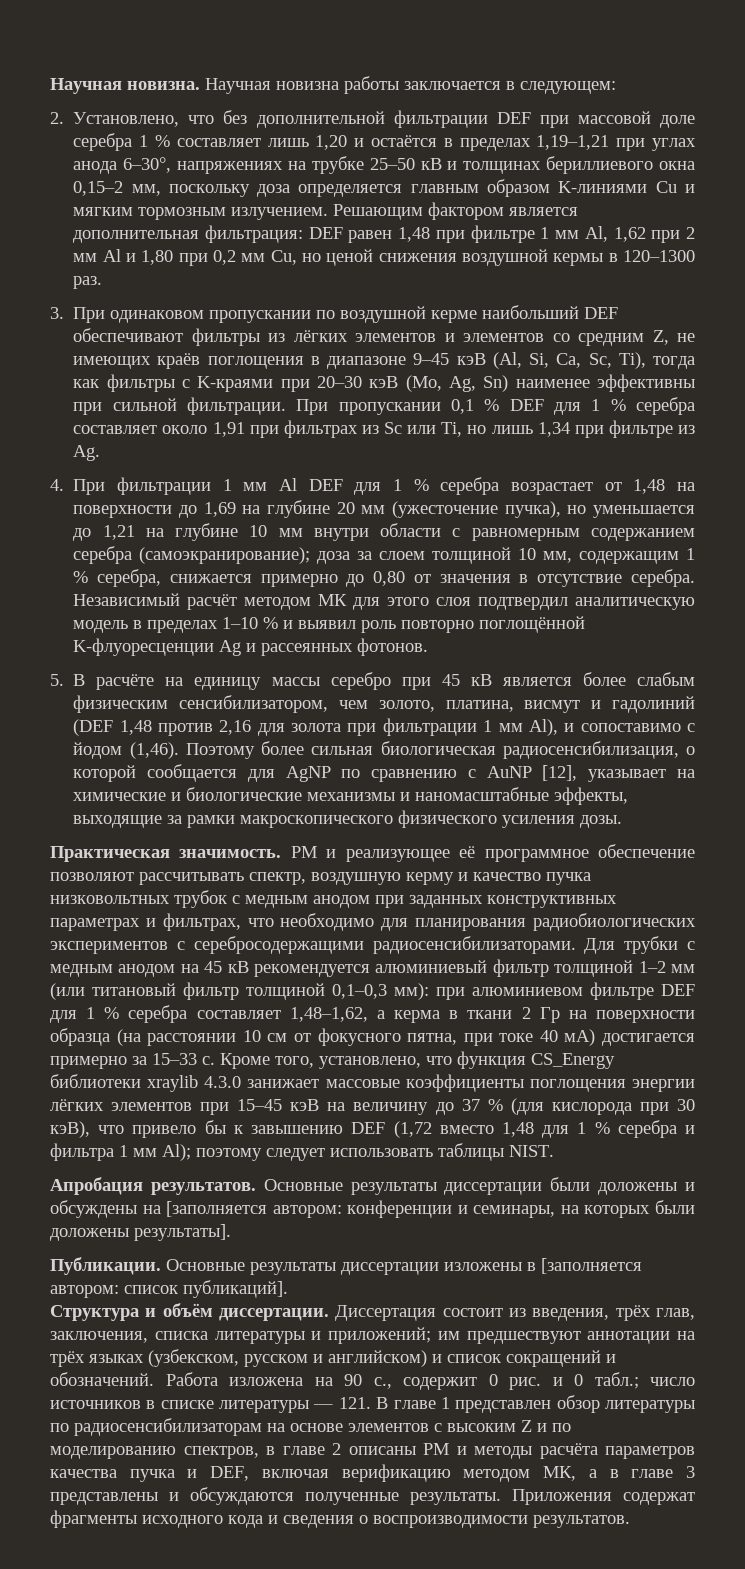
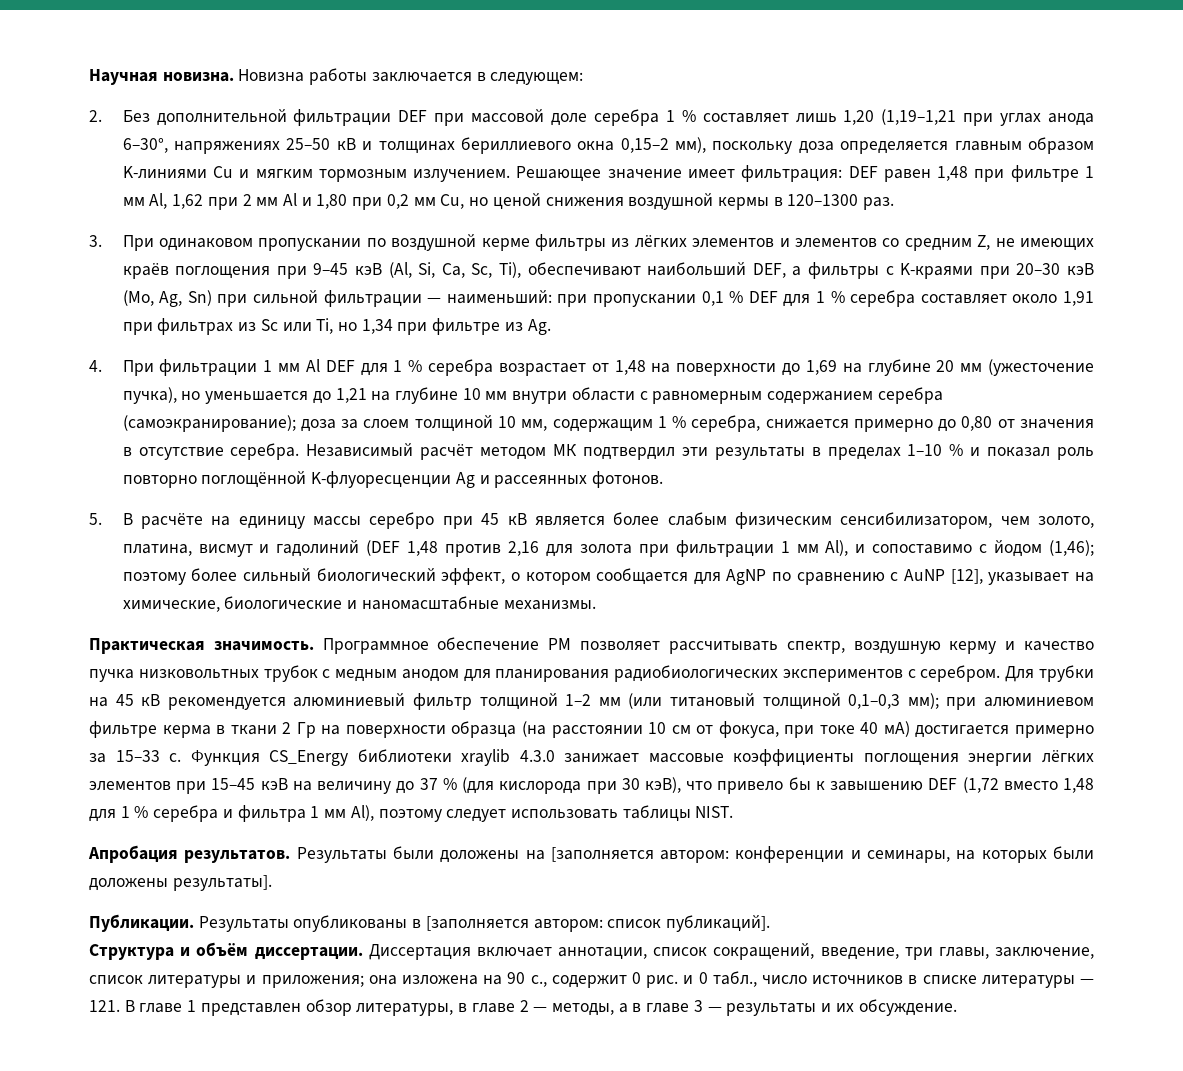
- Научная новизна работы заключается в следующем:
+ Новизна работы заключается в следующем:
- 2. Установлено, что без дополнительной фильтрации DEF при массовой доле серебра 1 % составляет лишь 1,20 и остаётся в пределах 1,19–1,21 при углах анода 6–30°, напряжениях на трубке 25–50 кВ и толщинах бериллиевого окна 0,15–2 мм, поскольку доза определяется главным образом K-линиями Cu и мягким тормозным излучением.
+ 2. Без дополнительной фильтрации DEF при массовой доле серебра 1 % составляет лишь 1,20 (1,19–1,21 при углах анода 6–30°, напряжениях 25–50 кВ и толщинах бериллиевого окна 0,15–2 мм), поскольку доза определяется главным образом K-линиями Cu и мягким тормозным излучением.
- Решающим фактором является дополнительная фильтрация: DEF равен 1,48 при фильтре 1 мм Al, 1,62 при 2 мм Al и 1,80 при 0,2 мм Cu, но ценой снижения воздушной кермы в 120–1300 раз.
+ Решающее значение имеет фильтрация: DEF равен 1,48 при фильтре 1 мм Al, 1,62 при 2 мм Al и 1,80 при 0,2 мм Cu, но ценой снижения воздушной кермы в 120–1300 раз.
- 3. При одинаковом пропускании по воздушной керме наибольший DEF обеспечивают фильтры из лёгких элементов и элементов со средним Z, не имеющих краёв поглощения в диапазоне 9–45 кэВ (Al, Si, Ca, Sc, Ti), тогда как фильтры с K-краями при 20–30 кэВ (Mo, Ag, Sn) наименее эффективны при сильной фильтрации. При пропускании 0,1 % DEF для 1 % серебра составляет около 1,91 при фильтрах из Sc или Ti, но лишь 1,34 при фильтре из Ag.
+ 3. При одинаковом пропускании по воздушной керме фильтры из лёгких элементов и элементов со средним Z, не имеющих краёв поглощения при 9–45 кэВ (Al, Si, Ca, Sc, Ti), обеспечивают наибольший DEF, а фильтры с K-краями при 20–30 кэВ (Mo, Ag, Sn) при сильной фильтрации — наименьший: при пропускании 0,1 % DEF для 1 % серебра составляет около 1,91 при фильтрах из Sc или Ti, но 1,34 при фильтре из Ag.
- Независимый расчёт методом МК для этого слоя подтвердил аналитическую модель в пределах 1–10 % и выявил роль повторно поглощённой K-флуоресценции Ag и рассеянных фотонов.
+ Независимый расчёт методом МК подтвердил эти результаты в пределах 1–10 % и показал роль повторно поглощённой K-флуоресценции Ag и рассеянных фотонов.
- 5. В расчёте на единицу массы серебро при 45 кВ является более слабым физическим сенсибилизатором, чем золото, платина, висмут и гадолиний (DEF 1,48 против 2,16 для золота при фильтрации 1 мм Al), и сопоставимо с йодом (1,46). Поэтому более сильная биологическая радиосенсибилизация, о которой сообщается для AgNP по сравнению с AuNP [12], указывает на химические и биологические механизмы и наномасштабные эффекты, выходящие за рамки макроскопического физического усиления дозы.
- Практическая значимость. РМ и реализующее её программное обеспечение позволяют рассчитывать спектр, воздушную керму и качество пучка низковольтных трубок с медным анодом при заданных конструктивных параметрах и фильтрах, что необходимо для планирования радиобиологических экспериментов с серебросодержащими радиосенсибилизаторами. Для трубки с медным анодом на 45 кВ рекомендуется алюминиевый фильтр толщиной 1–2 мм (или титановый фильтр толщиной 0,1–0,3 мм):
+ 5. В расчёте на единицу массы серебро при 45 кВ является более слабым физическим сенсибилизатором, чем золото, платина, висмут и гадолиний (DEF 1,48 против 2,16 для золота при фильтрации 1 мм Al), и сопоставимо с йодом (1,46); поэтому более сильный биологический эффект, о котором сообщается для AgNP по сравнению с AuNP [12], указывает на химические, биологические и наномасштабные механизмы.
+ Практическая значимость. Программное обеспечение РМ позволяет рассчитывать спектр, воздушную керму и качество пучка низковольтных трубок с медным анодом для планирования радиобиологических экспериментов с серебром. Для трубки на 45 кВ рекомендуется алюминиевый фильтр толщиной 1–2 мм (или титановый толщиной 0,1–0,3 мм);
- при алюминиевом фильтре DEF для 1 % серебра составляет 1,48–1,62, а керма в ткани 2 Гр на поверхности образца (на расстоянии 10 см от фокусного пятна, при токе 40 мА) достигается примерно за 15–33 с.
+ при алюминиевом фильтре керма в ткани 2 Гр на поверхности образца (на расстоянии 10 см от фокуса, при токе 40 мА) достигается примерно за 15–33 с.
- Кроме того, установлено, что функция CS_Energy библиотеки xraylib 4.3.0 занижает массовые коэффициенты поглощения энергии лёгких элементов при 15–45 кэВ на величину до 37 % (для кислорода при 30 кэВ), что привело бы к завышению DEF (1,72 вместо 1,48 для 1 % серебра и фильтра 1 мм Al); поэтому следует использовать таблицы NIST.
+ Функция CS_Energy библиотеки xraylib 4.3.0 занижает массовые коэффициенты поглощения энергии лёгких элементов при 15–45 кэВ на величину до 37 % (для кислорода при 30 кэВ), что привело бы к завышению DEF (1,72 вместо 1,48 для 1 % серебра и фильтра 1 мм Al), поэтому следует использовать таблицы NIST.
- Основные результаты диссертации были доложены и обсуждены на [заполняется автором: конференции и семинары, на которых были доложены результаты].
+ Результаты были доложены на [заполняется автором: конференции и семинары, на которых были доложены результаты].
- Основные результаты диссертации изложены в [заполняется автором: список публикаций].
+ Результаты опубликованы в [заполняется автором: список публикаций].
- Диссертация состоит из введения, трёх глав, заключения, списка литературы и приложений; им предшествуют аннотации на трёх языках (узбекском, русском и английском) и список сокращений и обозначений. Работа изложена на 90 с., содержит 0 рис. и 0 табл.; число источников в списке литературы — 121. В главе 1 представлен обзор литературы по радиосенсибилизаторам на основе элементов с высоким Z и по моделированию спектров, в главе 2 описаны РМ и методы расчёта параметров качества пучка и DEF, включая верификацию методом МК, а в главе 3 представлены и обсуждаются полученные результаты. Приложения содержат фрагменты исходного кода и сведения о воспроизводимости результатов.
+ Диссертация включает аннотации, список сокращений, введение, три главы, заключение, список литературы и приложения; она изложена на 90 с., содержит 0 рис. и 0 табл., число источников в списке литературы — 121. В главе 1 представлен обзор литературы, в главе 2 — методы, а в главе 3 — результаты и их обсуждение.

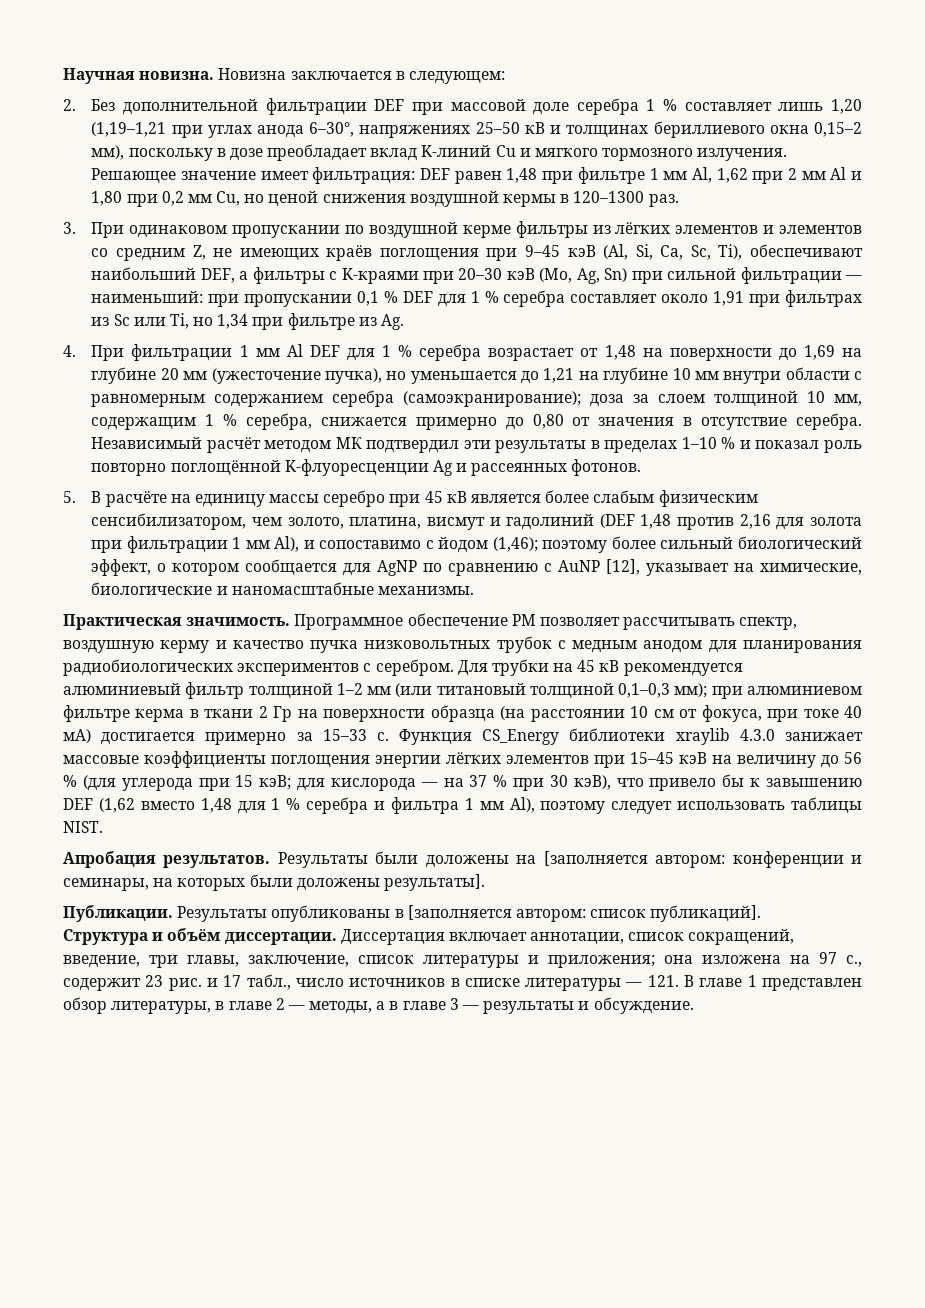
- Новизна работы заключается в следующем:
+ Новизна заключается в следующем:
- 2. Без дополнительной фильтрации DEF при массовой доле серебра 1 % составляет лишь 1,20 (1,19–1,21 при углах анода 6–30°, напряжениях 25–50 кВ и толщинах бериллиевого окна 0,15–2 мм), поскольку доза определяется главным образом K-линиями Cu и мягким тормозным излучением.
+ 2. Без дополнительной фильтрации DEF при массовой доле серебра 1 % составляет лишь 1,20 (1,19–1,21 при углах анода 6–30°, напряжениях 25–50 кВ и толщинах бериллиевого окна 0,15–2 мм), поскольку в дозе преобладает вклад K-линий Cu и мягкого тормозного излучения.
- Функция CS_Energy библиотеки xraylib 4.3.0 занижает массовые коэффициенты поглощения энергии лёгких элементов при 15–45 кэВ на величину до 37 % (для кислорода при 30 кэВ), что привело бы к завышению DEF (1,72 вместо 1,48 для 1 % серебра и фильтра 1 мм Al), поэтому следует использовать таблицы NIST.
+ Функция CS_Energy библиотеки xraylib 4.3.0 занижает массовые коэффициенты поглощения энергии лёгких элементов при 15–45 кэВ на величину до 56 % (для углерода при 15 кэВ; для кислорода — на 37 % при 30 кэВ), что привело бы к завышению DEF (1,62 вместо 1,48 для 1 % серебра и фильтра 1 мм Al), поэтому следует использовать таблицы NIST.
- Диссертация включает аннотации, список сокращений, введение, три главы, заключение, список литературы и приложения; она изложена на 90 с., содержит 0 рис. и 0 табл., число источников в списке литературы — 121. В главе 1 представлен обзор литературы, в главе 2 — методы, а в главе 3 — результаты и их обсуждение.
+ Диссертация включает аннотации, список сокращений, введение, три главы, заключение, список литературы и приложения; она изложена на 97 с., содержит 23 рис. и 17 табл., число источников в списке литературы — 121. В главе 1 представлен обзор литературы, в главе 2 — методы, а в главе 3 — результаты и обсуждение.

